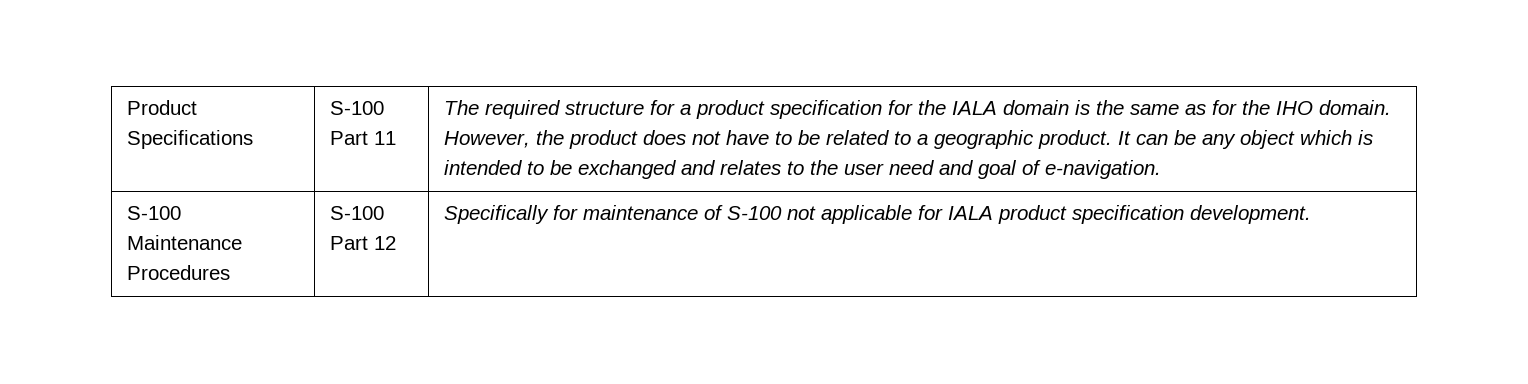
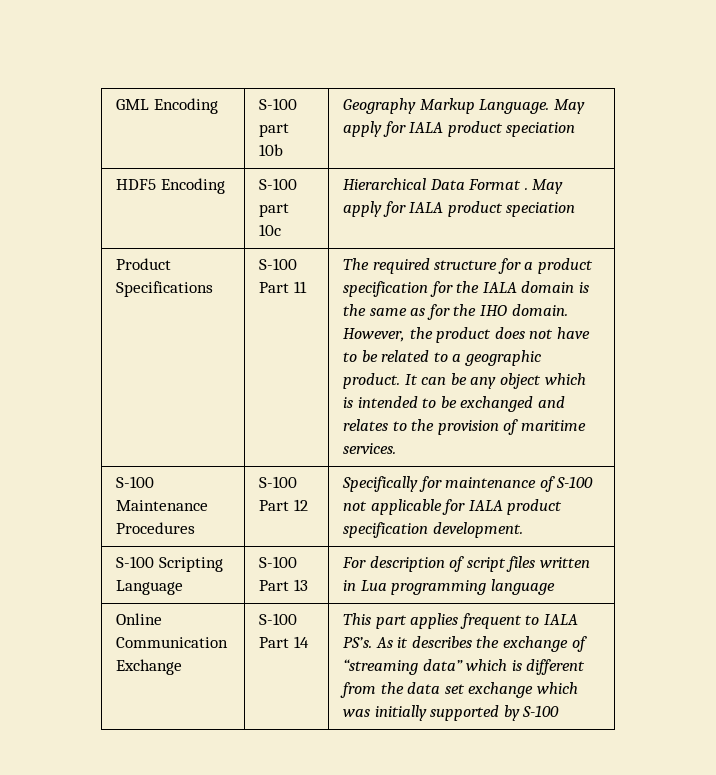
+ GML Encoding | S-100 part 10b | Geography Markup Language. May apply for IALA product speciation
+ HDF5 Encoding | S-100 part 10c | Hierarchical Data Format . May apply for IALA product speciation
- It can be any object which is intended to be exchanged and relates to the user need and goal of e-navigation.
+ It can be any object which is intended to be exchanged and relates to the provision of maritime services.
+ S-100 Scripting Language | S-100 Part 13 | For description of script files written in Lua programming language
+ Online Communication Exchange | S-100 Part 14 | This part applies frequent to IALA PS’s. As it describes the exchange of “streaming data” which is different from the data set exchange which was initially supported by S-100

